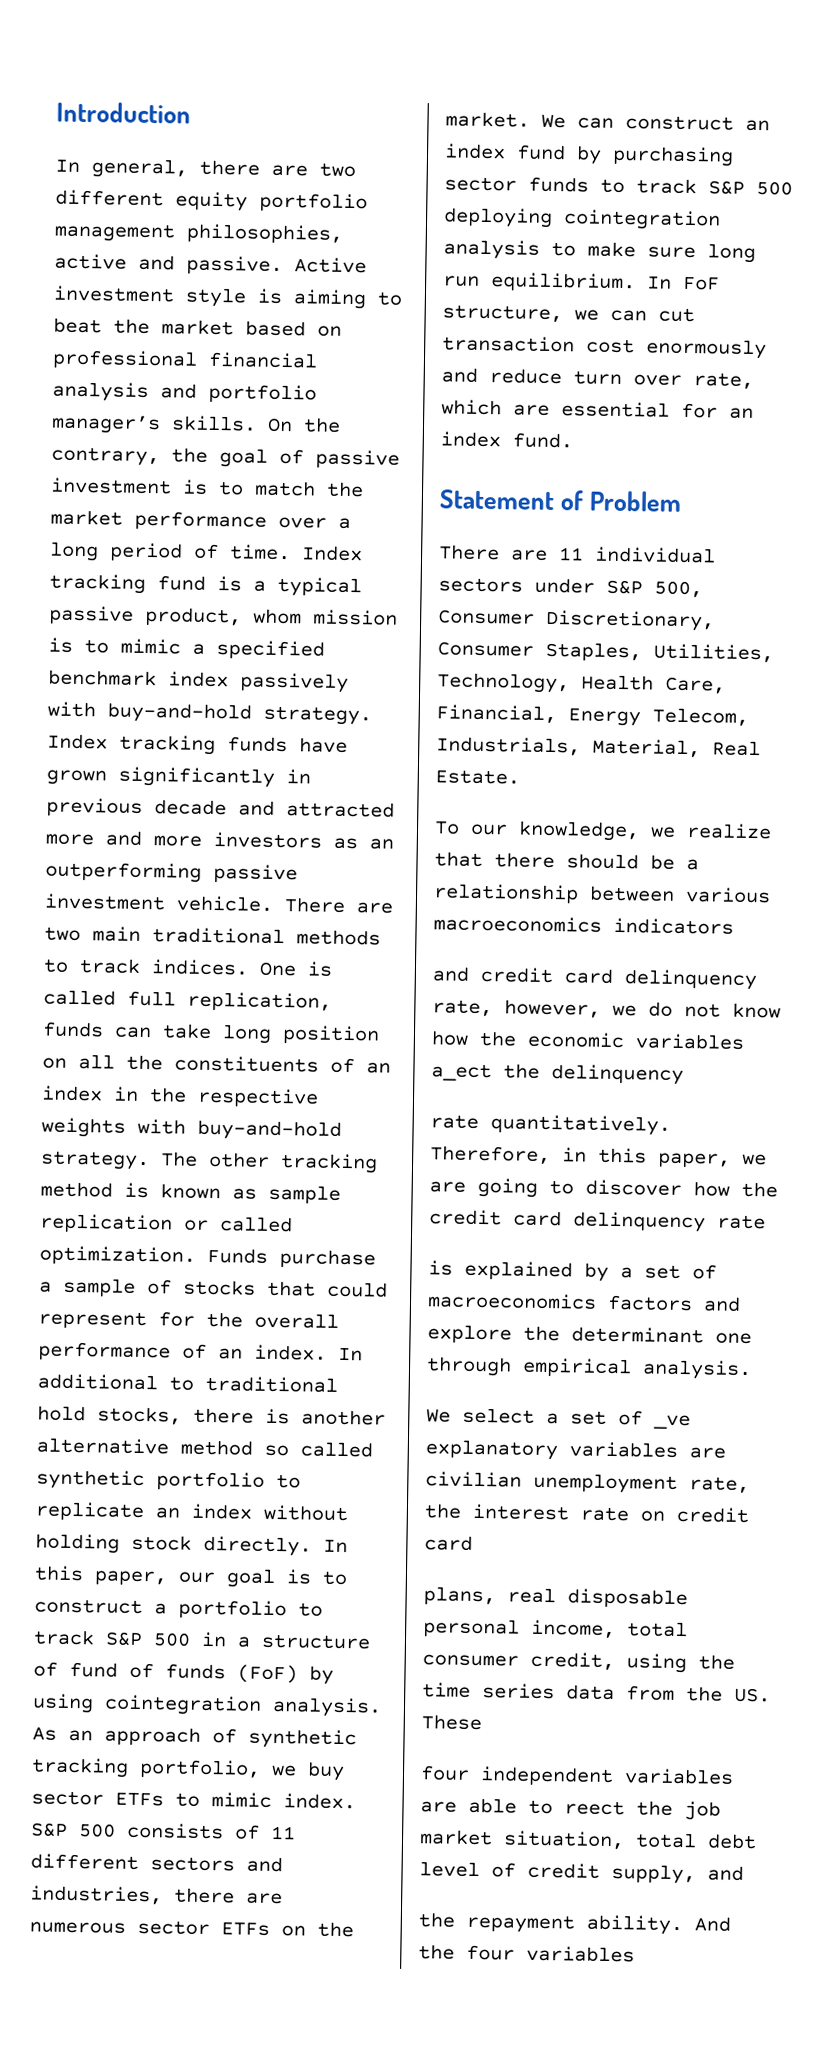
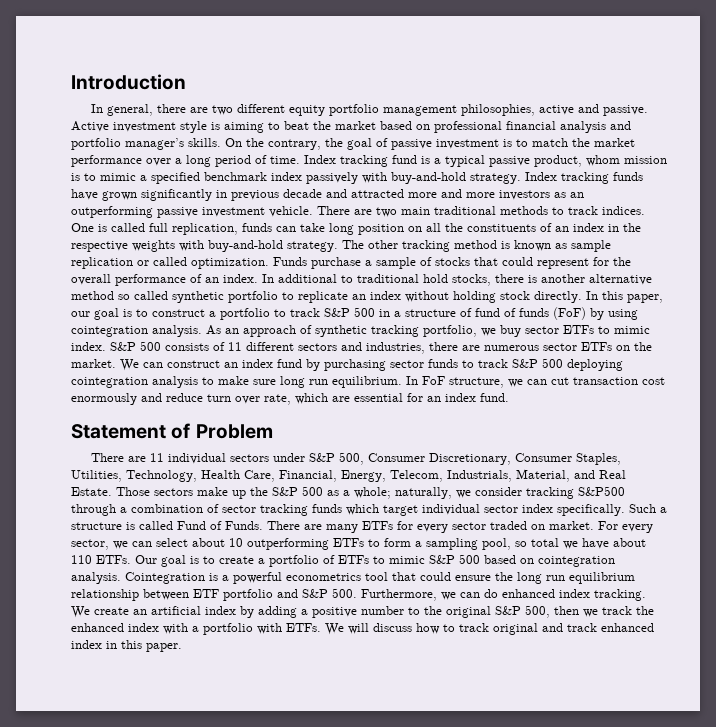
- There are 11 individual sectors under S&P 500, Consumer Discretionary, Consumer Staples, Utilities, Technology, Health Care, Financial, Energy Telecom, Industrials, Material, Real Estate.
- To our knowledge, we realize that there should be a relationship between various macroeconomics indicators
- and credit card delinquency rate, however, we do not know how the economic variables a_ect the delinquency
- rate quantitatively. Therefore, in this paper, we are going to discover how the credit card delinquency rate
- is explained by a set of macroeconomics factors and explore the determinant one through empirical analysis.
- We select a set of _ve explanatory variables are civilian unemployment rate, the interest rate on credit card
- plans, real disposable personal income, total consumer credit, using the time series data from the US. These
- four independent variables are able to reect the job market situation, total debt level of credit supply, and
- the repayment ability. And the four variables
+ There are 11 individual sectors under S&P 500, Consumer Discretionary, Consumer Staples, Utilities, Technology, Health Care, Financial, Energy, Telecom, Industrials, Material, and Real Estate. Those sectors make up the S&P 500 as a whole; naturally, we consider tracking S&P500 through a combination of sector tracking funds which target individual sector index specifically. Such a structure is called Fund of Funds. There are many ETFs for every sector traded on market. For every sector, we can select about 10 outperforming ETFs to form a sampling pool, so total we have about 110 ETFs. Our goal is to create a portfolio of ETFs to mimic S&P 500 based on cointegration analysis. Cointegration is a powerful econometrics tool that could ensure the long run equilibrium relationship between ETF portfolio and S&P 500. Furthermore, we can do enhanced index tracking. We create an artificial index by adding a positive number to the original S&P 500, then we track the enhanced index with a portfolio with ETFs. We will discuss how to track original and track enhanced index in this paper.

